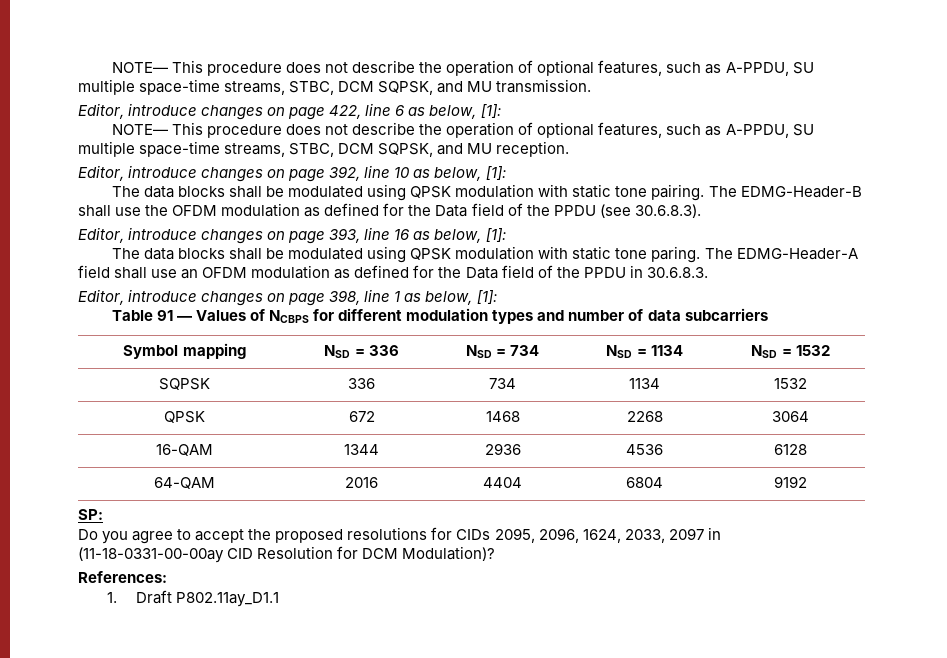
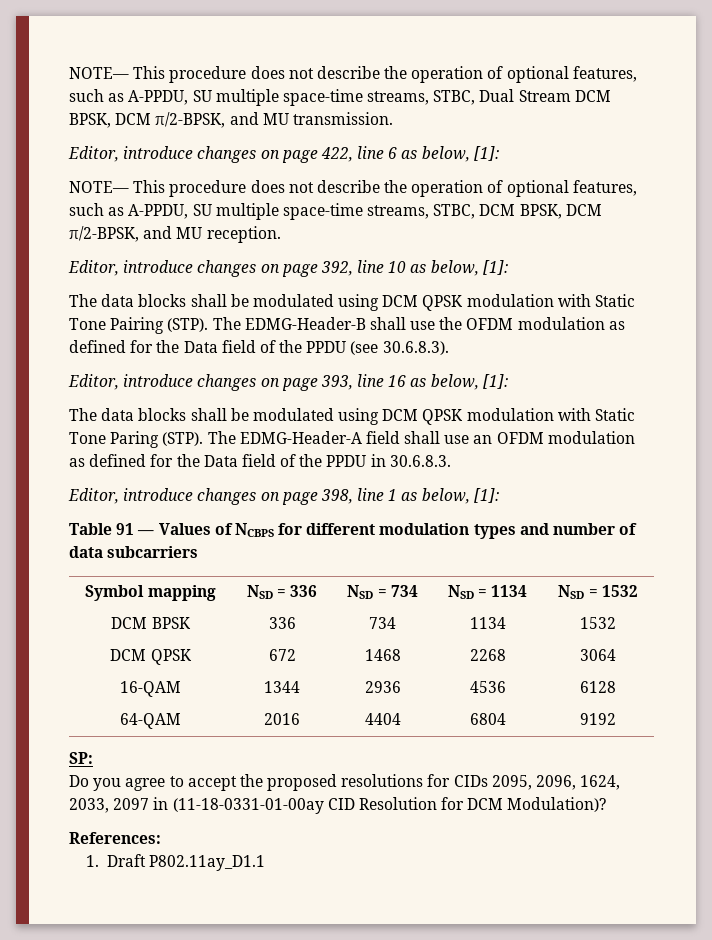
- NOTE— This procedure does not describe the operation of optional features, such as A-PPDU, SU multiple space-time streams, STBC, DCM SQPSK, and MU transmission.
+ NOTE— This procedure does not describe the operation of optional features, such as A-PPDU, SU multiple space-time streams, STBC, Dual Stream DCM BPSK, DCM π/2-BPSK, and MU transmission.
- NOTE— This procedure does not describe the operation of optional features, such as A-PPDU, SU multiple space-time streams, STBC, DCM SQPSK, and MU reception.
+ NOTE— This procedure does not describe the operation of optional features, such as A-PPDU, SU multiple space-time streams, STBC, DCM BPSK, DCM π/2-BPSK, and MU reception.
- The data blocks shall be modulated using QPSK modulation with static tone pairing.
+ The data blocks shall be modulated using DCM QPSK modulation with Static Tone Pairing (STP).
- The data blocks shall be modulated using QPSK modulation with static tone paring.
+ The data blocks shall be modulated using DCM QPSK modulation with Static Tone Paring (STP).
- SQPSK | 336 | 734 | 1134 | 1532
+ DCM BPSK | 336 | 734 | 1134 | 1532
- QPSK | 672 | 1468 | 2268 | 3064
+ DCM QPSK | 672 | 1468 | 2268 | 3064
- Do you agree to accept the proposed resolutions for CIDs 2095, 2096, 1624, 2033, 2097 in (11-18-0331-00-00ay CID Resolution for DCM Modulation)?
+ Do you agree to accept the proposed resolutions for CIDs 2095, 2096, 1624, 2033, 2097 in (11-18-0331-01-00ay CID Resolution for DCM Modulation)?

